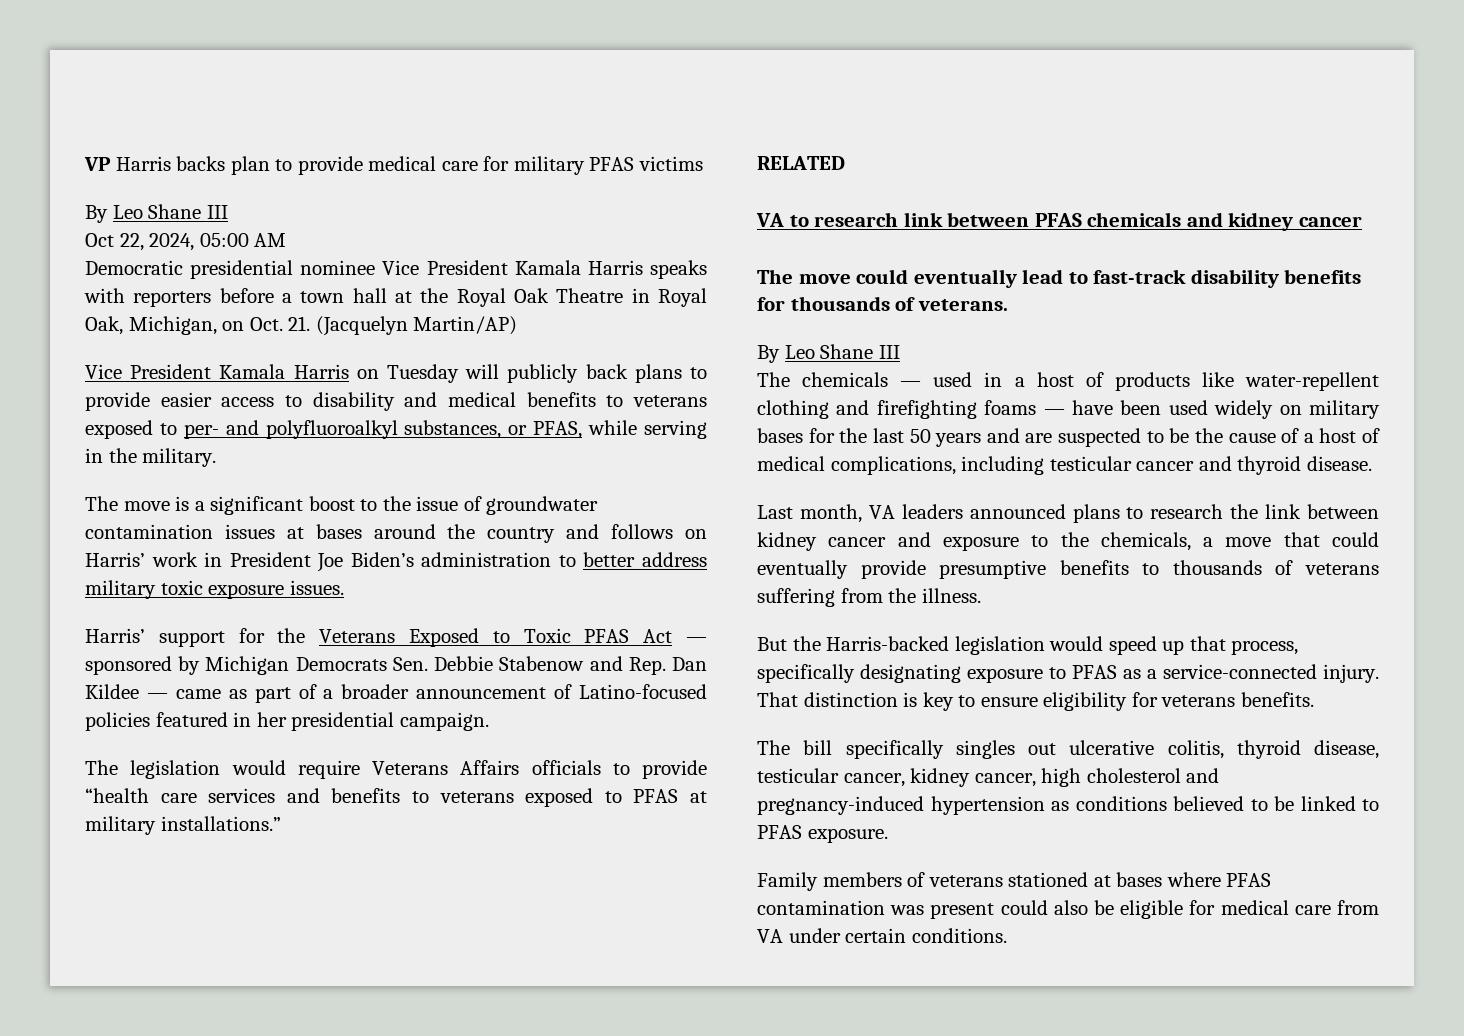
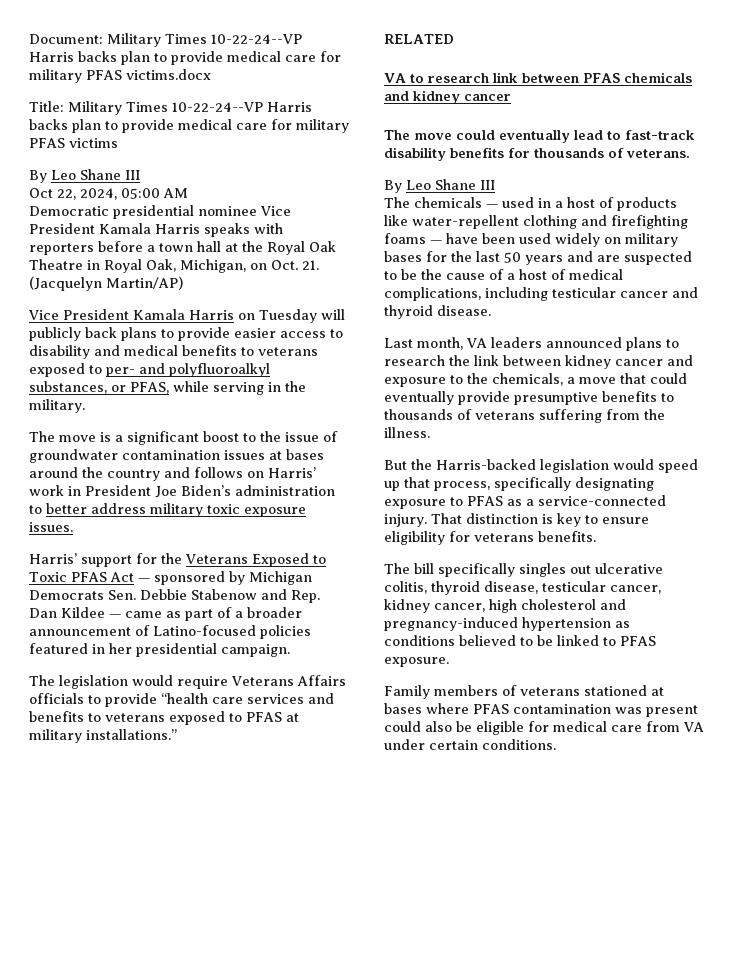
- VP Harris backs plan to provide medical care for military PFAS victims
+ Document: Military Times 10-22-24--VP Harris backs plan to provide medical care for military PFAS victims.docx
+ Title: Military Times 10-22-24--VP Harris backs plan to provide medical care for military PFAS victims

